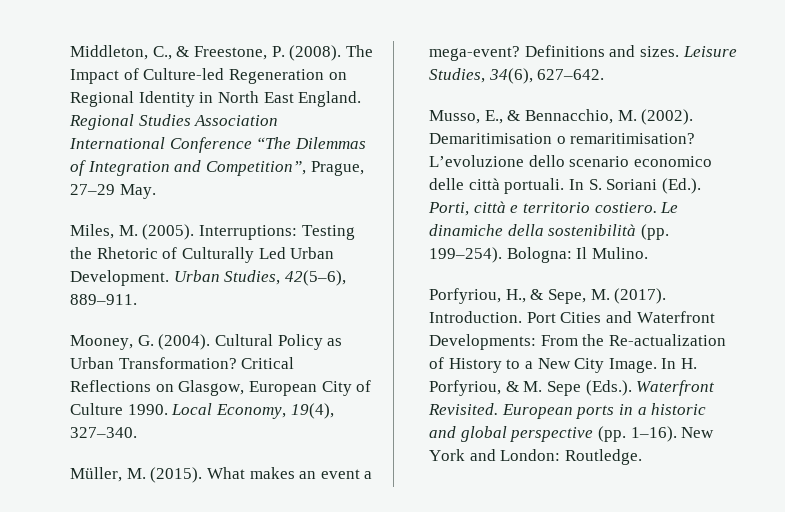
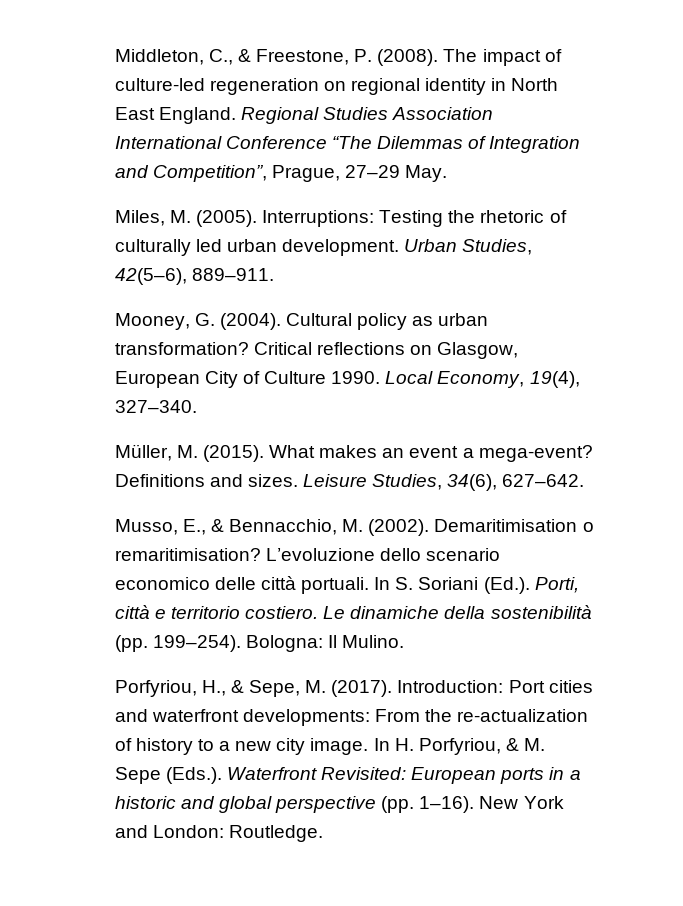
- The Impact of Culture-led Regeneration on Regional Identity in North East England.
+ The impact of culture-led regeneration on regional identity in North East England.
- Interruptions: Testing the Rhetoric of Culturally Led Urban Development.
+ Interruptions: Testing the rhetoric of culturally led urban development.
- Cultural Policy as Urban Transformation? Critical Reflections on Glasgow, European City of Culture 1990.
+ Cultural policy as urban transformation? Critical reflections on Glasgow, European City of Culture 1990.
- Introduction. Port Cities and Waterfront Developments: From the Re-actualization of History to a New City Image.
+ Introduction: Port cities and waterfront developments: From the re-actualization of history to a new city image.
- In H. Porfyriou, & M. Sepe (Eds.). Waterfront Revisited. European ports in a historic and global perspective (pp. 1–16).
+ In H. Porfyriou, & M. Sepe (Eds.). Waterfront Revisited: European ports in a historic and global perspective (pp. 1–16).

